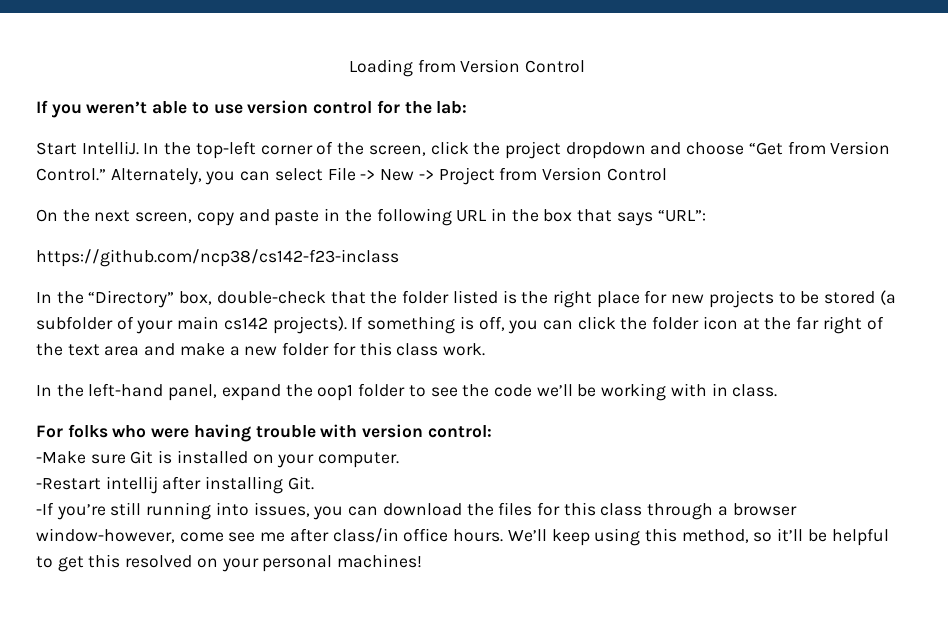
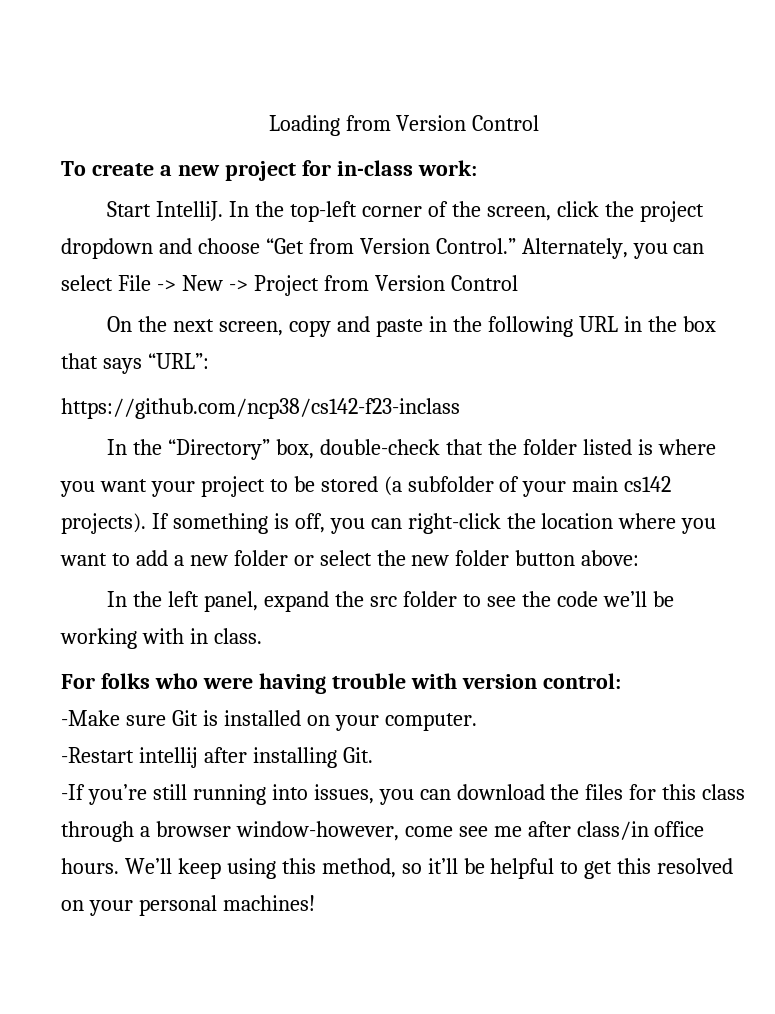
- If you weren’t able to use version control for the lab:
+ To create a new project for in-class work:
- In the “Directory” box, double-check that the folder listed is the right place for new projects to be stored (a subfolder of your main cs142 projects).
+ In the “Directory” box, double-check that the folder listed is where you want your project to be stored (a subfolder of your main cs142 projects).
- If something is off, you can click the folder icon at the far right of the text area and make a new folder for this class work.
- In the left-hand panel, expand the oop1 folder to see the code we’ll be working with in class.
+ If something is off, you can right-click the location where you want to add a new folder or select the new folder button above:
+ In the left panel, expand the src folder to see the code we’ll be working with in class.

